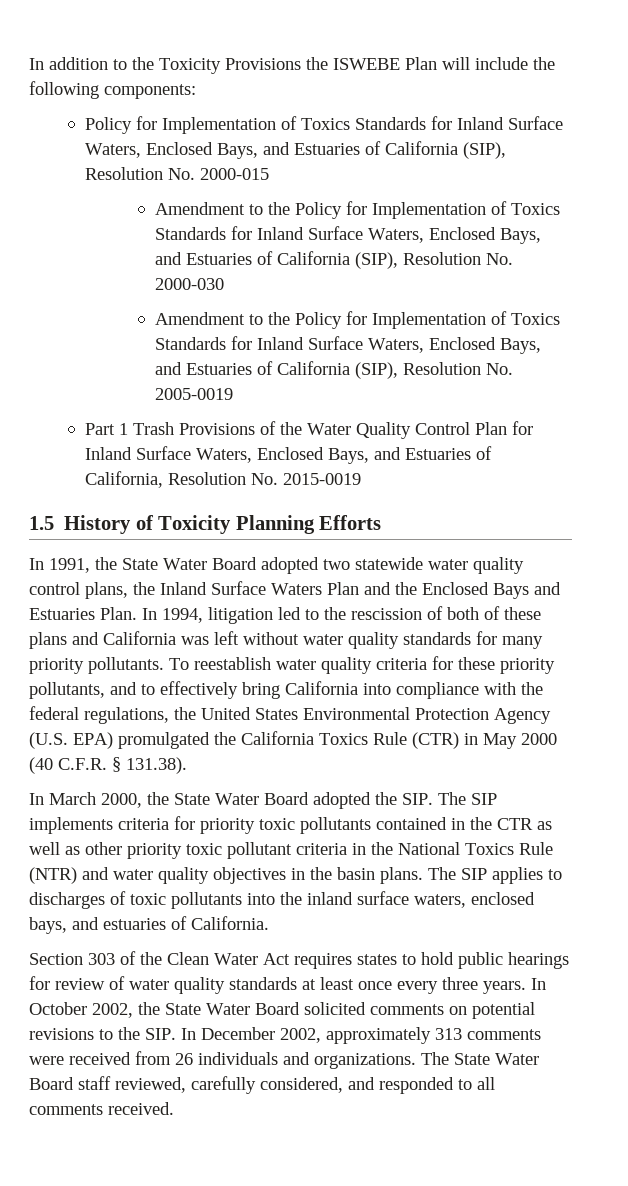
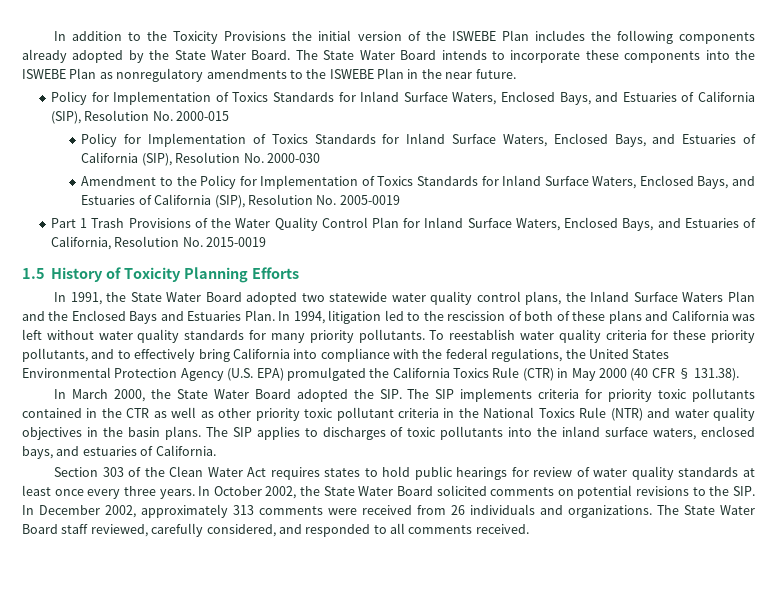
- In addition to the Toxicity Provisions the ISWEBE Plan will include the following components:
+ In addition to the Toxicity Provisions the initial version of the ISWEBE Plan includes the following components already adopted by the State Water Board. The State Water Board intends to incorporate these components into the ISWEBE Plan as nonregulatory amendments to the ISWEBE Plan in the near future.
- Amendment to the Policy for Implementation of Toxics Standards for Inland Surface Waters, Enclosed Bays, and Estuaries of California (SIP), Resolution No. 2000-030
+ Policy for Implementation of Toxics Standards for Inland Surface Waters, Enclosed Bays, and Estuaries of California (SIP), Resolution No. 2000-030
- To reestablish water quality criteria for these priority pollutants, and to effectively bring California into compliance with the federal regulations, the United States Environmental Protection Agency (U.S. EPA) promulgated the California Toxics Rule (CTR) in May 2000 (40 C.F.R. § 131.38).
+ To reestablish water quality criteria for these priority pollutants, and to effectively bring California into compliance with the federal regulations, the United States Environmental Protection Agency (U.S. EPA) promulgated the California Toxics Rule (CTR) in May 2000 (40 CFR § 131.38).

